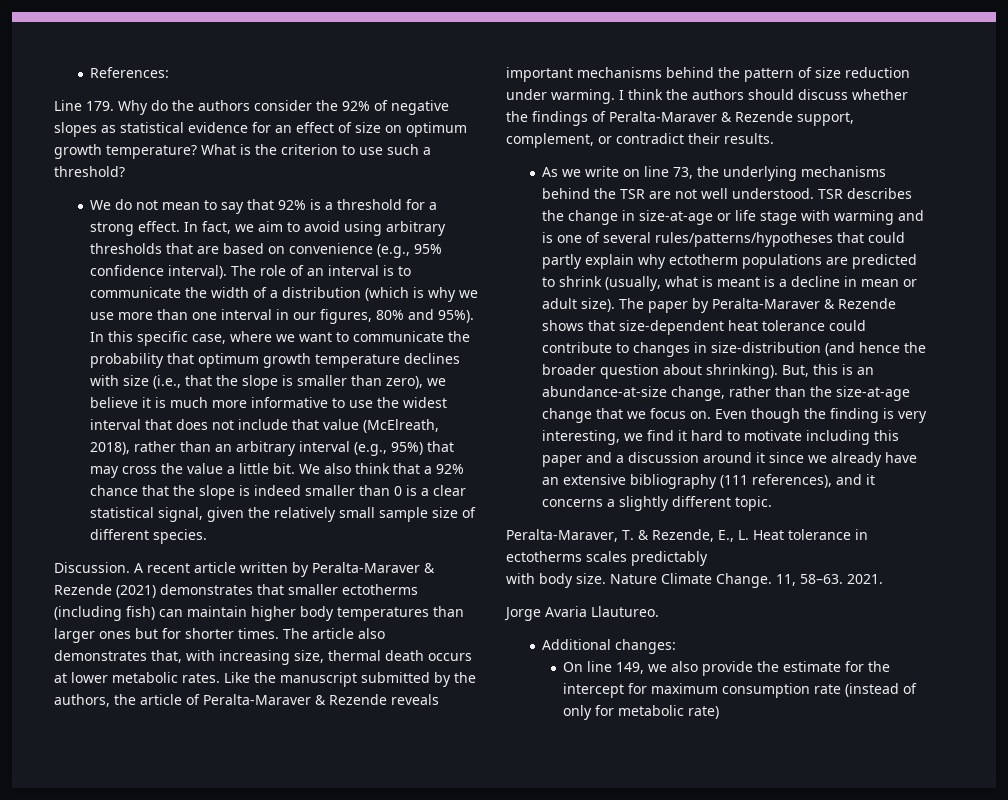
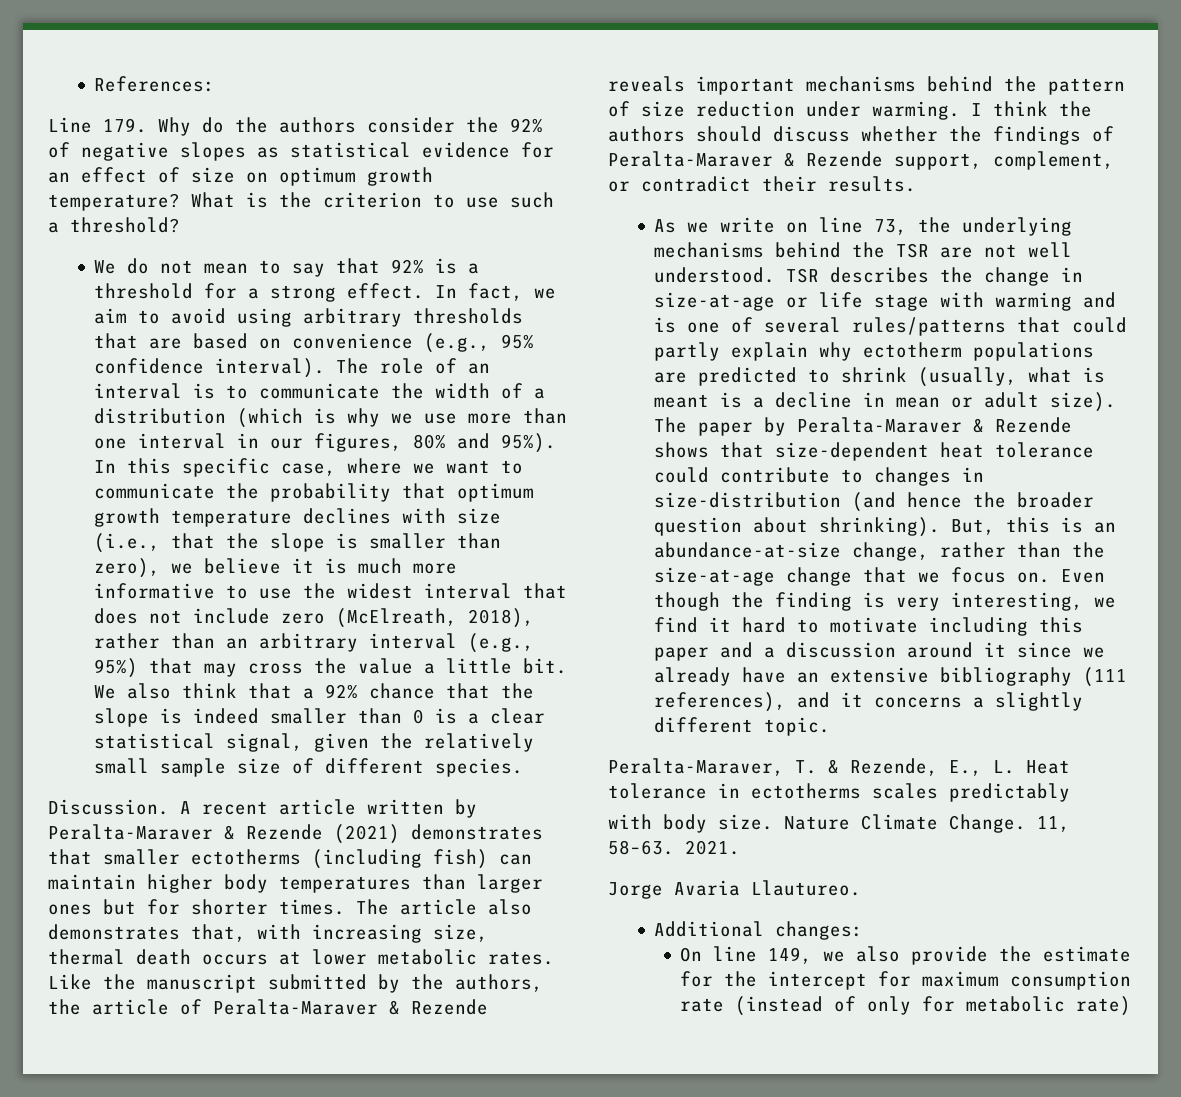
- In this specific case, where we want to communicate the probability that optimum growth temperature declines with size (i.e., that the slope is smaller than zero), we believe it is much more informative to use the widest interval that does not include that value (McElreath, 2018), rather than an arbitrary interval (e.g., 95%) that may cross the value a little bit.
+ In this specific case, where we want to communicate the probability that optimum growth temperature declines with size (i.e., that the slope is smaller than zero), we believe it is much more informative to use the widest interval that does not include zero (McElreath, 2018), rather than an arbitrary interval (e.g., 95%) that may cross the value a little bit.
- TSR describes the change in size-at-age or life stage with warming and is one of several rules/patterns/hypotheses that could partly explain why ectotherm populations are predicted to shrink (usually, what is meant is a decline in mean or adult size).
+ TSR describes the change in size-at-age or life stage with warming and is one of several rules/patterns that could partly explain why ectotherm populations are predicted to shrink (usually, what is meant is a decline in mean or adult size).

